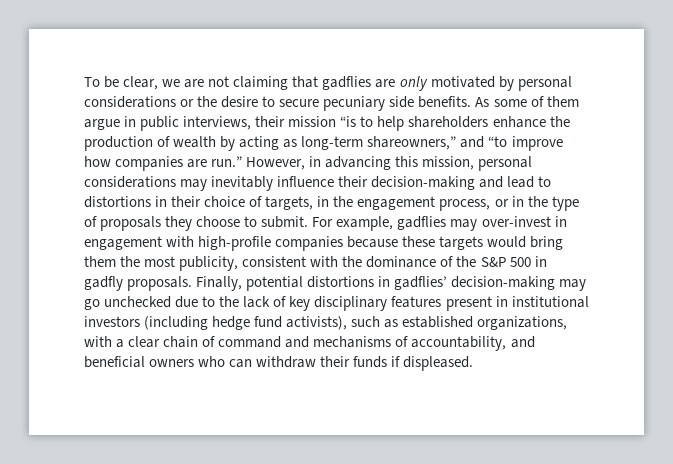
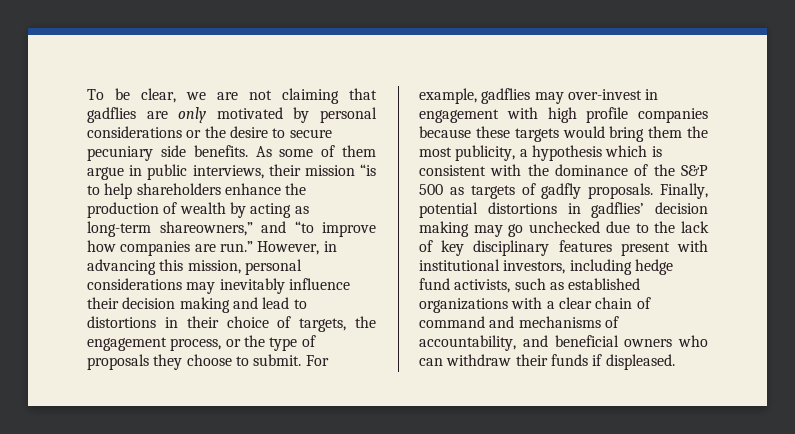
- However, in advancing this mission, personal considerations may inevitably influence their decision-making and lead to distortions in their choice of targets, in the engagement process, or in the type of proposals they choose to submit.
+ However, in advancing this mission, personal considerations may inevitably influence their decision making and lead to distortions in their choice of targets, the engagement process, or the type of proposals they choose to submit.
- For example, gadflies may over-invest in engagement with high-profile companies because these targets would bring them the most publicity, consistent with the dominance of the S&P 500 in gadfly proposals.
+ For example, gadflies may over-invest in engagement with high profile companies because these targets would bring them the most publicity, a hypothesis which is consistent with the dominance of the S&P 500 as targets of gadfly proposals.
- Finally, potential distortions in gadflies’ decision-making may go unchecked due to the lack of key disciplinary features present in institutional investors (including hedge fund activists), such as established organizations, with a clear chain of command and mechanisms of accountability, and beneficial owners who can withdraw their funds if displeased.
+ Finally, potential distortions in gadflies’ decision making may go unchecked due to the lack of key disciplinary features present with institutional investors, including hedge fund activists, such as established organizations with a clear chain of command and mechanisms of accountability, and beneficial owners who can withdraw their funds if displeased.

